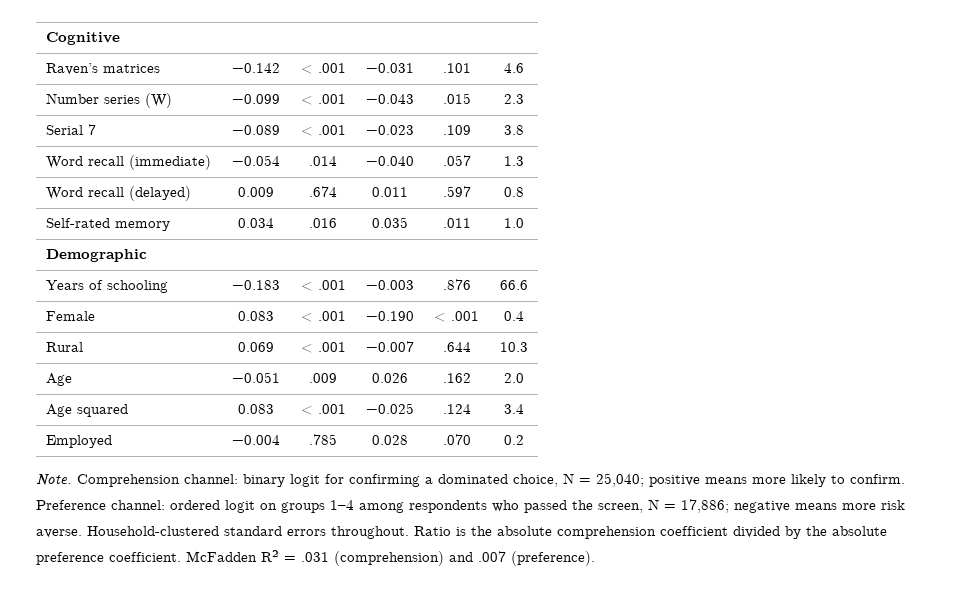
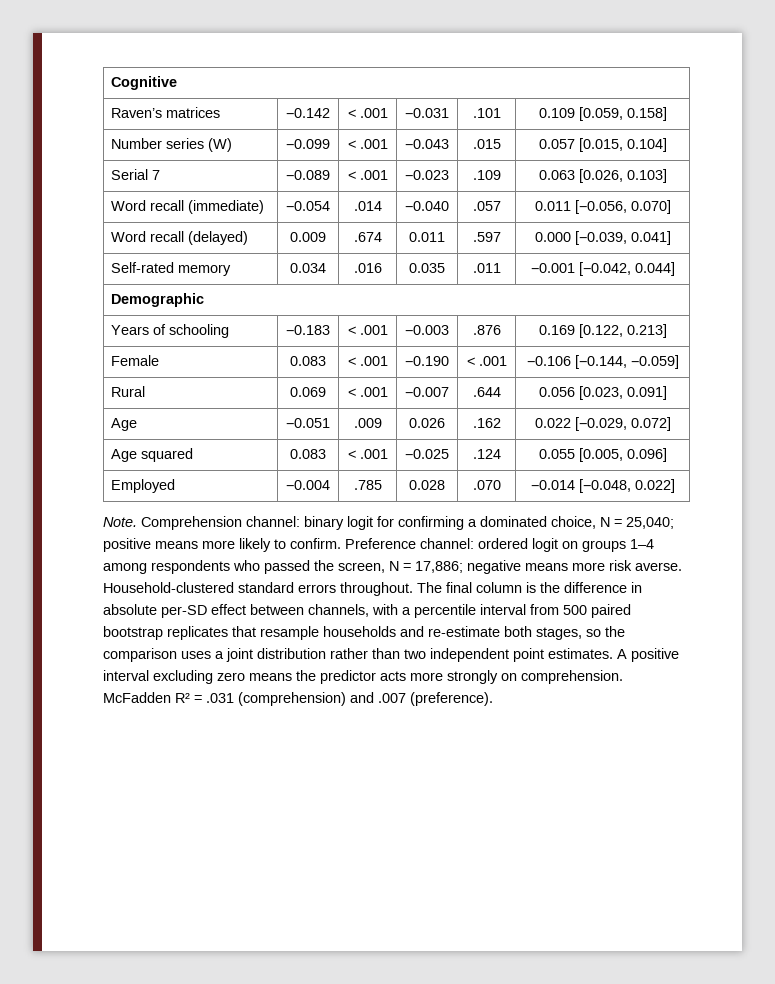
- Raven’s matrices | −0.142 | < .001 | −0.031 | .101 | 4.6
+ Raven’s matrices | −0.142 | < .001 | −0.031 | .101 | 0.109 [0.059, 0.158]
- Number series (W) | −0.099 | < .001 | −0.043 | .015 | 2.3
+ Number series (W) | −0.099 | < .001 | −0.043 | .015 | 0.057 [0.015, 0.104]
- Serial 7 | −0.089 | < .001 | −0.023 | .109 | 3.8
+ Serial 7 | −0.089 | < .001 | −0.023 | .109 | 0.063 [0.026, 0.103]
- Word recall (immediate) | −0.054 | .014 | −0.040 | .057 | 1.3
+ Word recall (immediate) | −0.054 | .014 | −0.040 | .057 | 0.011 [−0.056, 0.070]
- Word recall (delayed) | 0.009 | .674 | 0.011 | .597 | 0.8
+ Word recall (delayed) | 0.009 | .674 | 0.011 | .597 | 0.000 [−0.039, 0.041]
- Self-rated memory | 0.034 | .016 | 0.035 | .011 | 1.0
+ Self-rated memory | 0.034 | .016 | 0.035 | .011 | −0.001 [−0.042, 0.044]
- Years of schooling | −0.183 | < .001 | −0.003 | .876 | 66.6
+ Years of schooling | −0.183 | < .001 | −0.003 | .876 | 0.169 [0.122, 0.213]
- Female | 0.083 | < .001 | −0.190 | < .001 | 0.4
+ Female | 0.083 | < .001 | −0.190 | < .001 | −0.106 [−0.144, −0.059]
- Rural | 0.069 | < .001 | −0.007 | .644 | 10.3
+ Rural | 0.069 | < .001 | −0.007 | .644 | 0.056 [0.023, 0.091]
- Age | −0.051 | .009 | 0.026 | .162 | 2.0
+ Age | −0.051 | .009 | 0.026 | .162 | 0.022 [−0.029, 0.072]
- Age squared | 0.083 | < .001 | −0.025 | .124 | 3.4
+ Age squared | 0.083 | < .001 | −0.025 | .124 | 0.055 [0.005, 0.096]
- Employed | −0.004 | .785 | 0.028 | .070 | 0.2
+ Employed | −0.004 | .785 | 0.028 | .070 | −0.014 [−0.048, 0.022]
- Ratio is the absolute comprehension coefficient divided by the absolute preference coefficient.
+ The final column is the difference in absolute per-SD effect between channels, with a percentile interval from 500 paired bootstrap replicates that resample households and re-estimate both stages, so the comparison uses a joint distribution rather than two independent point estimates. A positive interval excluding zero means the predictor acts more strongly on comprehension.

